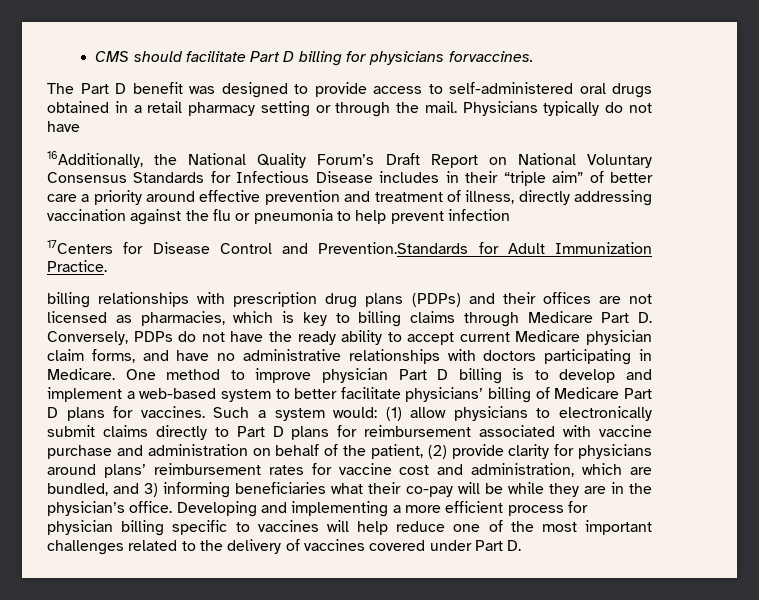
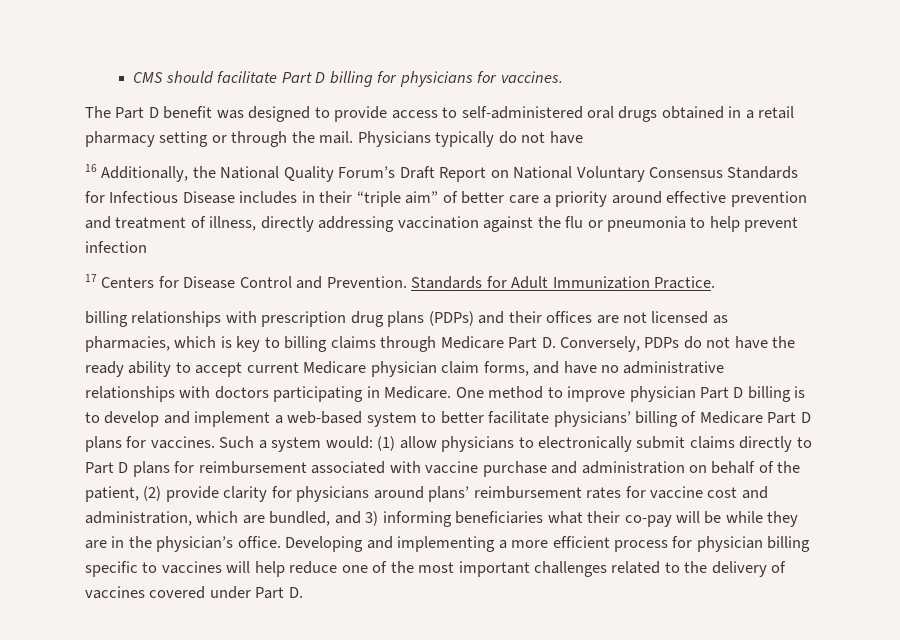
- CMS should facilitate Part D billing for physicians forvaccines.
+ CMS should facilitate Part D billing for physicians for vaccines.
- 16Additionally, the National Quality Forum’s Draft Report on National Voluntary Consensus Standards for Infectious Disease includes in their “triple aim” of better care a priority around effective prevention and treatment of illness, directly addressing vaccination against the flu or pneumonia to help prevent infection
+ 16 Additionally, the National Quality Forum’s Draft Report on National Voluntary Consensus Standards for Infectious Disease includes in their “triple aim” of better care a priority around effective prevention and treatment of illness, directly addressing vaccination against the flu or pneumonia to help prevent infection
- 17Centers for Disease Control and Prevention.Standards for Adult Immunization Practice.
+ 17 Centers for Disease Control and Prevention. Standards for Adult Immunization Practice.

